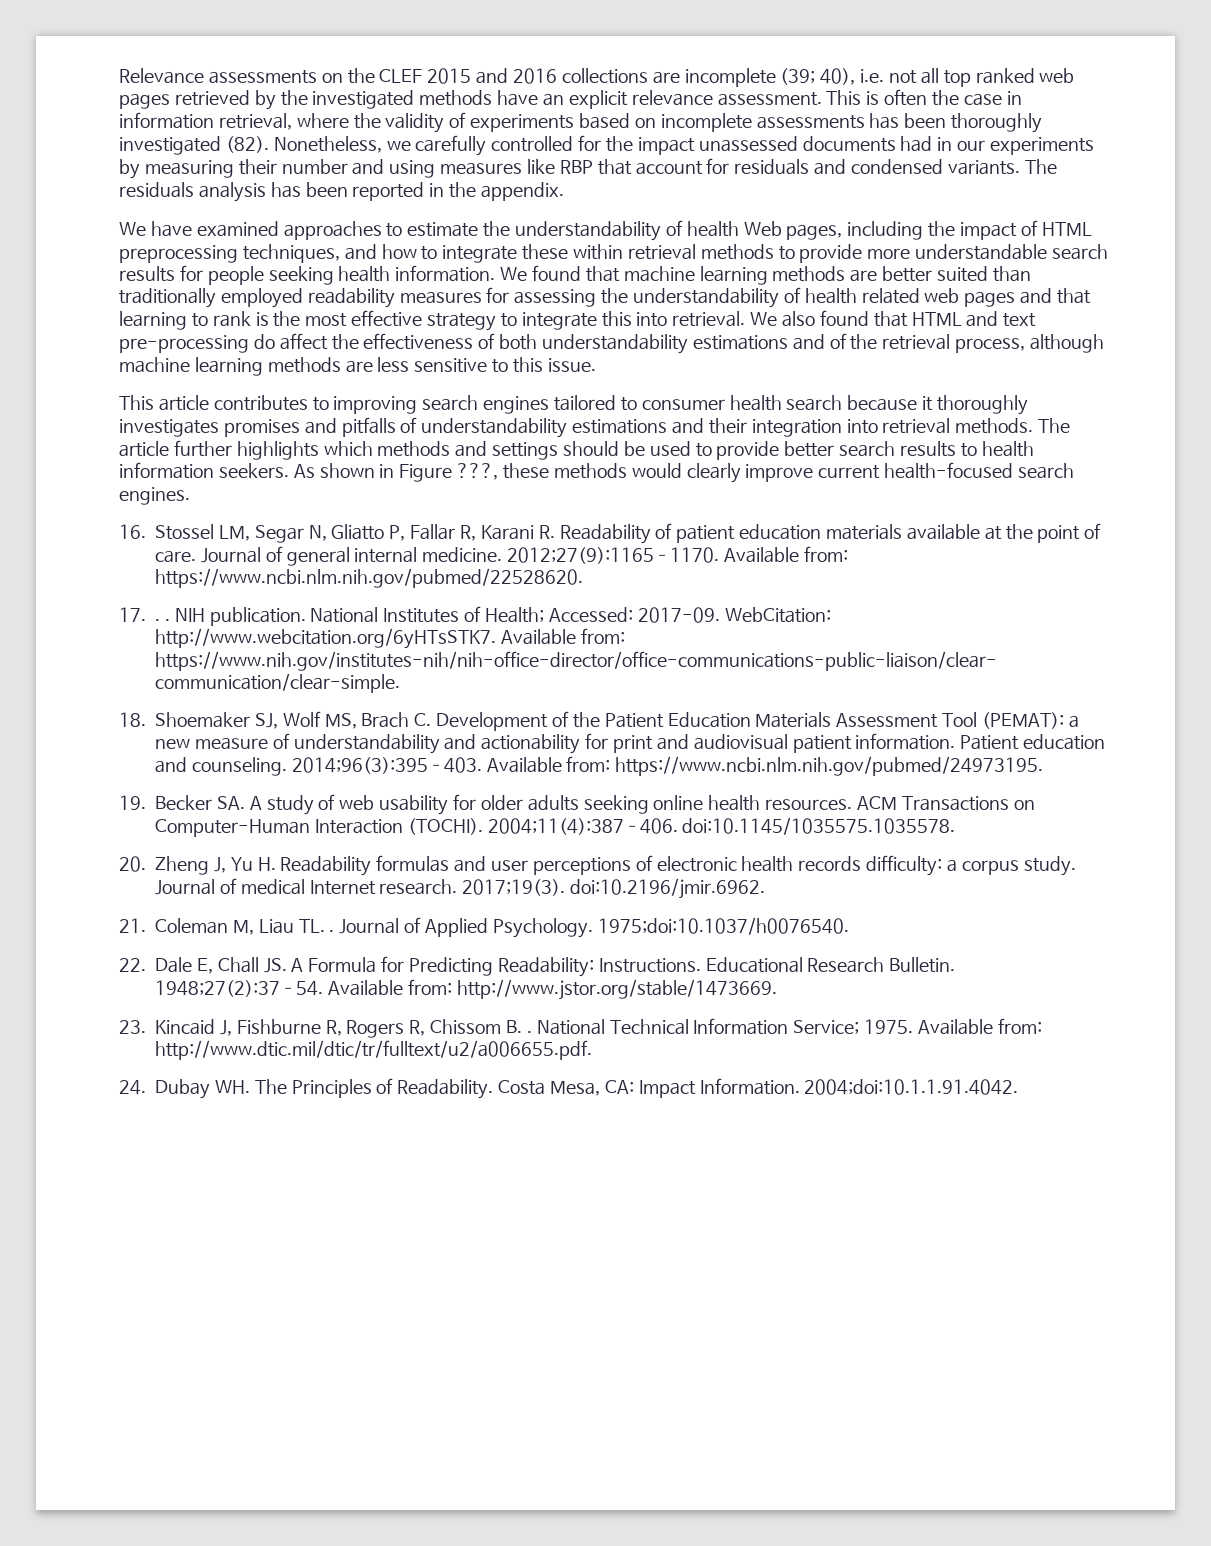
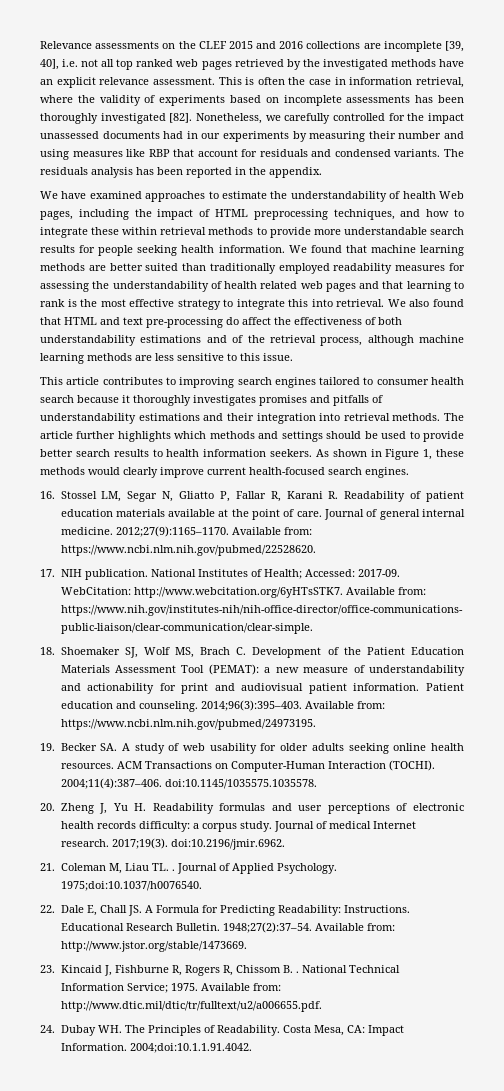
- Relevance assessments on the CLEF 2015 and 2016 collections are incomplete (39; 40), i.e. not all top ranked web pages retrieved by the investigated methods have an explicit relevance assessment.
+ Relevance assessments on the CLEF 2015 and 2016 collections are incomplete [39, 40], i.e. not all top ranked web pages retrieved by the investigated methods have an explicit relevance assessment.
- This is often the case in information retrieval, where the validity of experiments based on incomplete assessments has been thoroughly investigated (82).
+ This is often the case in information retrieval, where the validity of experiments based on incomplete assessments has been thoroughly investigated [82].
- As shown in Figure ???, these methods would clearly improve current health-focused search engines.
+ As shown in Figure 1, these methods would clearly improve current health-focused search engines.
- 17. . . NIH publication.
+ 17. NIH publication.

